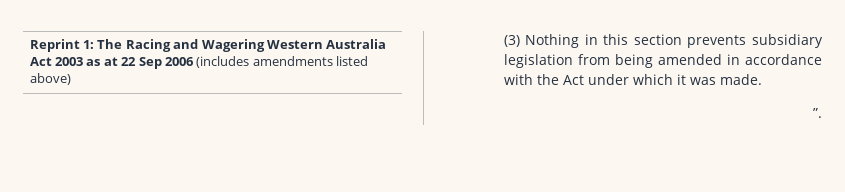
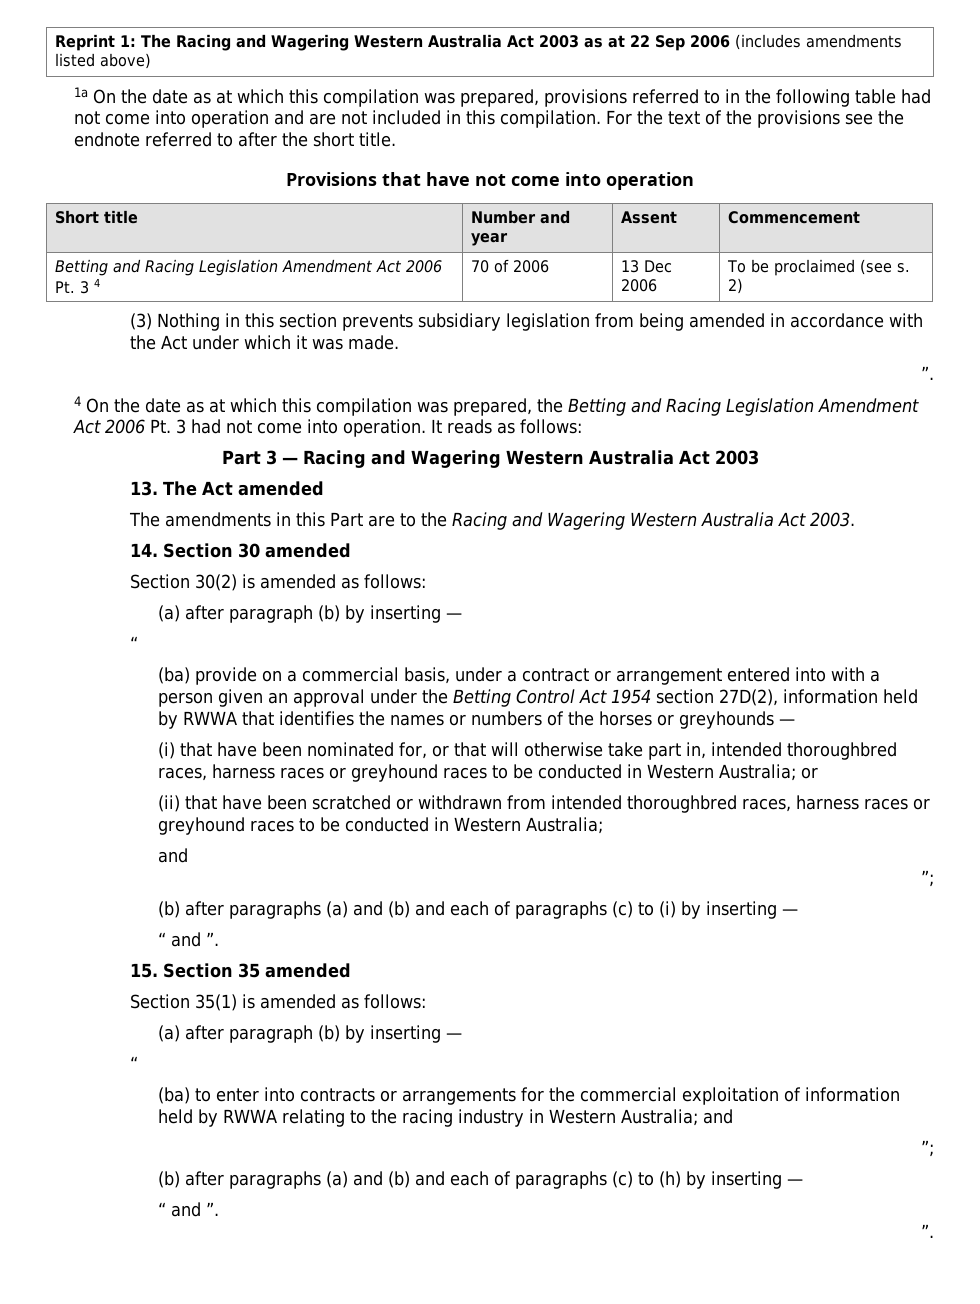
+ 1a On the date as at which this compilation was prepared, provisions referred to in the following table had not come into operation and are not included in this compilation. For the text of the provisions see the endnote referred to after the short title.
+ Provisions that have not come into operation
+ Short title | Number and year | Assent | Commencement
+ Betting and Racing Legislation Amendment Act 2006 Pt. 3 4 | 70 of 2006 | 13 Dec 2006 | To be proclaimed (see s. 2)
+ 4 On the date as at which this compilation was prepared, the Betting and Racing Legislation Amendment Act 2006 Pt. 3 had not come into operation. It reads as follows:
+ Part 3 — Racing and Wagering Western Australia Act 2003
+ 13. The Act amended
+ The amendments in this Part are to the Racing and Wagering Western Australia Act 2003.
+ 14. Section 30 amended
+ Section 30(2) is amended as follows:
+ (a) after paragraph (b) by inserting —
+ “
+ (ba) provide on a commercial basis, under a contract or arrangement entered into with a person given an approval under the Betting Control Act 1954 section 27D(2), information held by RWWA that identifies the names or numbers of the horses or greyhounds —
+ (i) that have been nominated for, or that will otherwise take part in, intended thoroughbred races, harness races or greyhound races to be conducted in Western Australia; or
+ (ii) that have been scratched or withdrawn from intended thoroughbred races, harness races or greyhound races to be conducted in Western Australia;
+ and
+ ”;
+ (b) after paragraphs (a) and (b) and each of paragraphs (c) to (i) by inserting —
+ “ and ”.
+ 15. Section 35 amended
+ Section 35(1) is amended as follows:
+ (a) after paragraph (b) by inserting —
+ “
+ (ba) to enter into contracts or arrangements for the commercial exploitation of information held by RWWA relating to the racing industry in Western Australia; and
+ ”;
+ (b) after paragraphs (a) and (b) and each of paragraphs (c) to (h) by inserting —
+ “ and ”.
+ ”.

